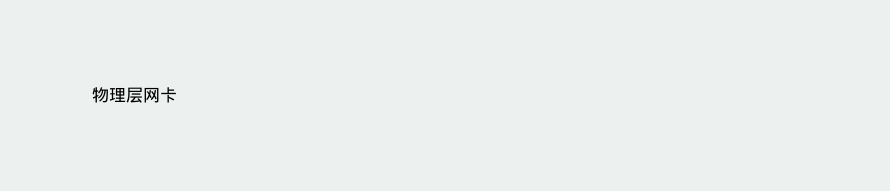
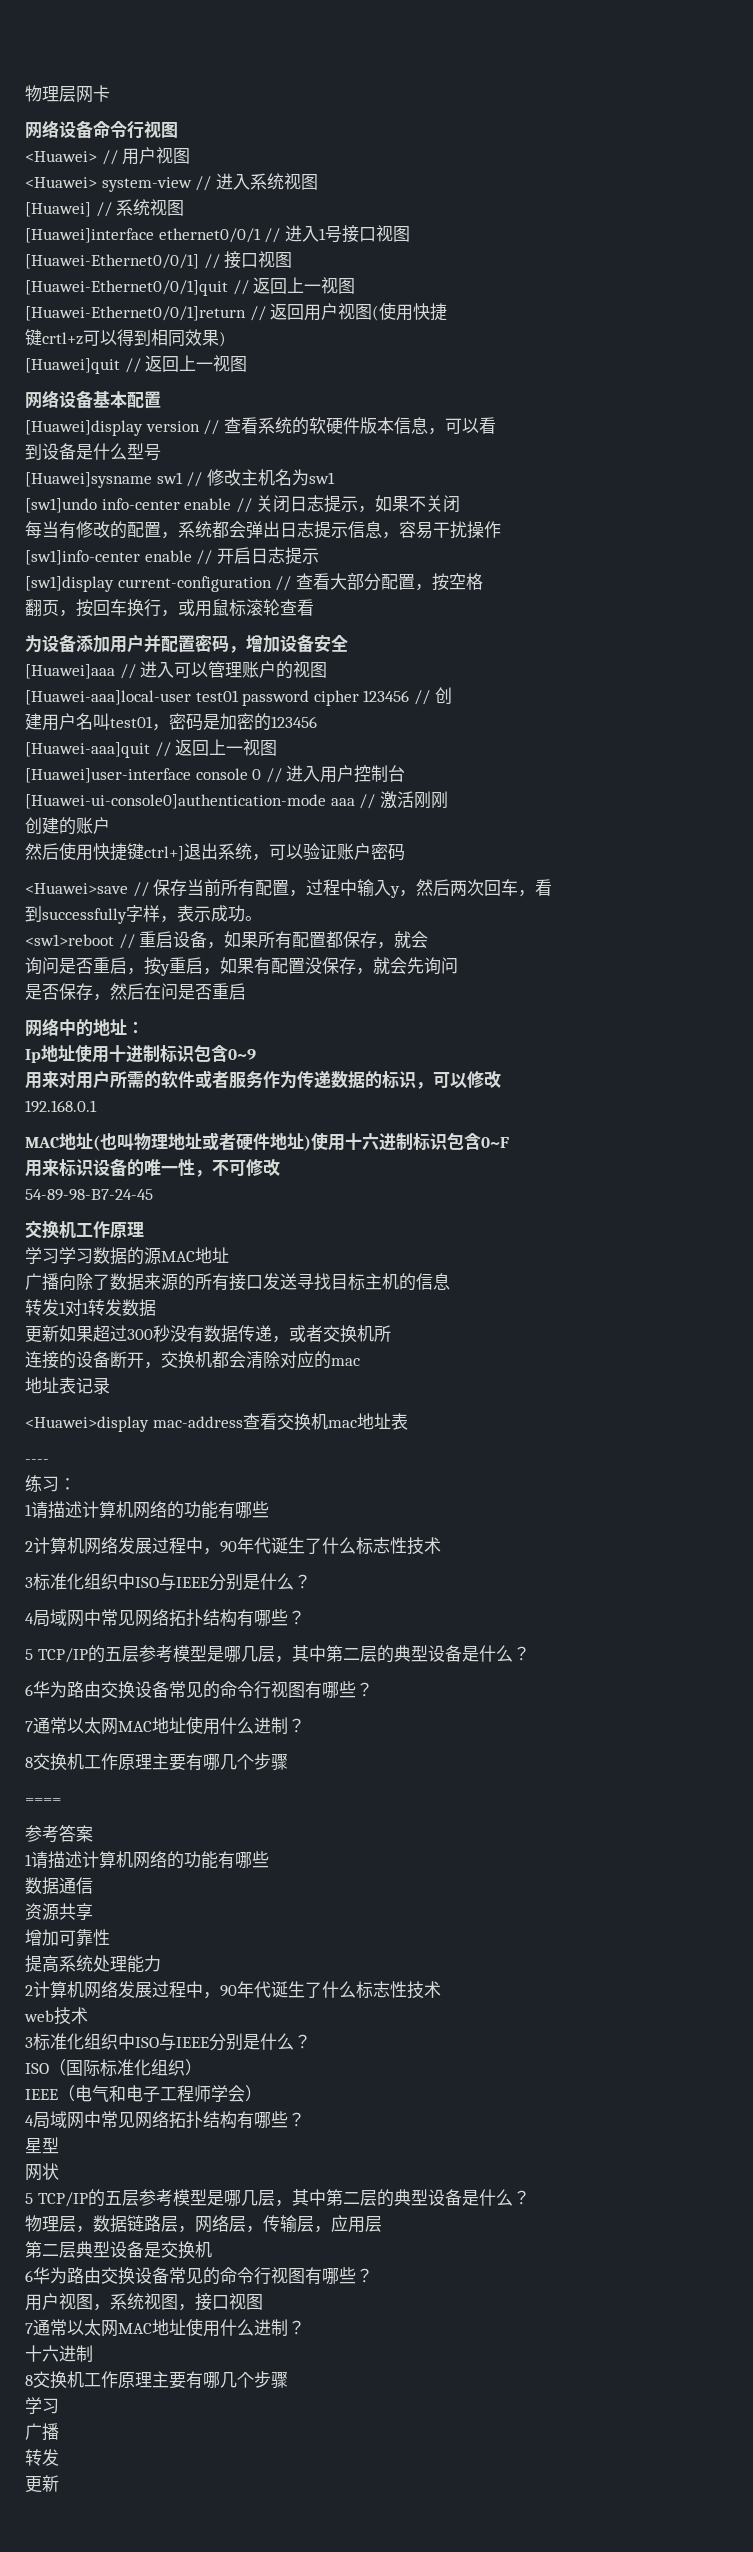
+ 网络设备命令行视图
+ <Huawei> // 用户视图
+ <Huawei> system-view // 进入系统视图
+ [Huawei] // 系统视图
+ [Huawei]interface ethernet0/0/1 // 进入1号接口视图
+ [Huawei-Ethernet0/0/1] // 接口视图
+ [Huawei-Ethernet0/0/1]quit // 返回上一视图
+ [Huawei-Ethernet0/0/1]return // 返回用户视图(使用快捷
+ 键crtl+z可以得到相同效果)
+ [Huawei]quit // 返回上一视图
+ 网络设备基本配置
+ [Huawei]display version // 查看系统的软硬件版本信息，可以看
+ 到设备是什么型号
+ [Huawei]sysname sw1 // 修改主机名为sw1
+ [sw1]undo info-center enable // 关闭日志提示，如果不关闭
+ 每当有修改的配置，系统都会弹出日志提示信息，容易干扰操作
+ [sw1]info-center enable // 开启日志提示
+ [sw1]display current-configuration // 查看大部分配置，按空格
+ 翻页，按回车换行，或用鼠标滚轮查看
+ 为设备添加用户并配置密码，增加设备安全
+ [Huawei]aaa // 进入可以管理账户的视图
+ [Huawei-aaa]local-user test01 password cipher 123456 // 创
+ 建用户名叫test01，密码是加密的123456
+ [Huawei-aaa]quit // 返回上一视图
+ [Huawei]user-interface console 0 // 进入用户控制台
+ [Huawei-ui-console0]authentication-mode aaa // 激活刚刚
+ 创建的账户
+ 然后使用快捷键ctrl+]退出系统，可以验证账户密码
+ <Huawei>save // 保存当前所有配置，过程中输入y，然后两次回车，看
+ 到successfully字样，表示成功。
+ <sw1>reboot // 重启设备，如果所有配置都保存，就会
+ 询问是否重启，按y重启，如果有配置没保存，就会先询问
+ 是否保存，然后在问是否重启
+ 网络中的地址：
+ Ip地址使用十进制标识包含0~9
+ 用来对用户所需的软件或者服务作为传递数据的标识，可以修改
+ 192.168.0.1
+ MAC地址(也叫物理地址或者硬件地址)使用十六进制标识包含0~F
+ 用来标识设备的唯一性，不可修改
+ 54-89-98-B7-24-45
+ 交换机工作原理
+ 学习学习数据的源MAC地址
+ 广播向除了数据来源的所有接口发送寻找目标主机的信息
+ 转发1对1转发数据
+ 更新如果超过300秒没有数据传递，或者交换机所
+ 连接的设备断开，交换机都会清除对应的mac
+ 地址表记录
+ <Huawei>display mac-address查看交换机mac地址表
+ ----
+ 练习：
+ 1请描述计算机网络的功能有哪些
+ 2计算机网络发展过程中，90年代诞生了什么标志性技术
+ 3标准化组织中ISO与IEEE分别是什么？
+ 4局域网中常见网络拓扑结构有哪些？
+ 5 TCP/IP的五层参考模型是哪几层，其中第二层的典型设备是什么？
+ 6华为路由交换设备常见的命令行视图有哪些？
+ 7通常以太网MAC地址使用什么进制？
+ 8交换机工作原理主要有哪几个步骤
+ ====
+ 参考答案
+ 1请描述计算机网络的功能有哪些
+ 数据通信
+ 资源共享
+ 增加可靠性
+ 提高系统处理能力
+ 2计算机网络发展过程中，90年代诞生了什么标志性技术
+ web技术
+ 3标准化组织中ISO与IEEE分别是什么？
+ ISO（国际标准化组织）
+ IEEE（电气和电子工程师学会）
+ 4局域网中常见网络拓扑结构有哪些？
+ 星型
+ 网状
+ 5 TCP/IP的五层参考模型是哪几层，其中第二层的典型设备是什么？
+ 物理层，数据链路层，网络层，传输层，应用层
+ 第二层典型设备是交换机
+ 6华为路由交换设备常见的命令行视图有哪些？
+ 用户视图，系统视图，接口视图
+ 7通常以太网MAC地址使用什么进制？
+ 十六进制
+ 8交换机工作原理主要有哪几个步骤
+ 学习
+ 广播
+ 转发
+ 更新

